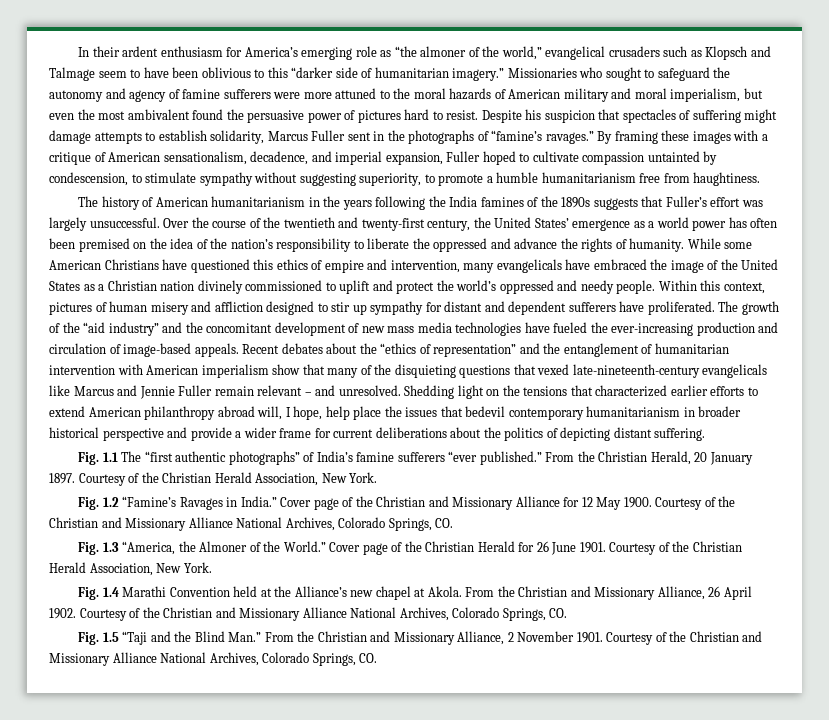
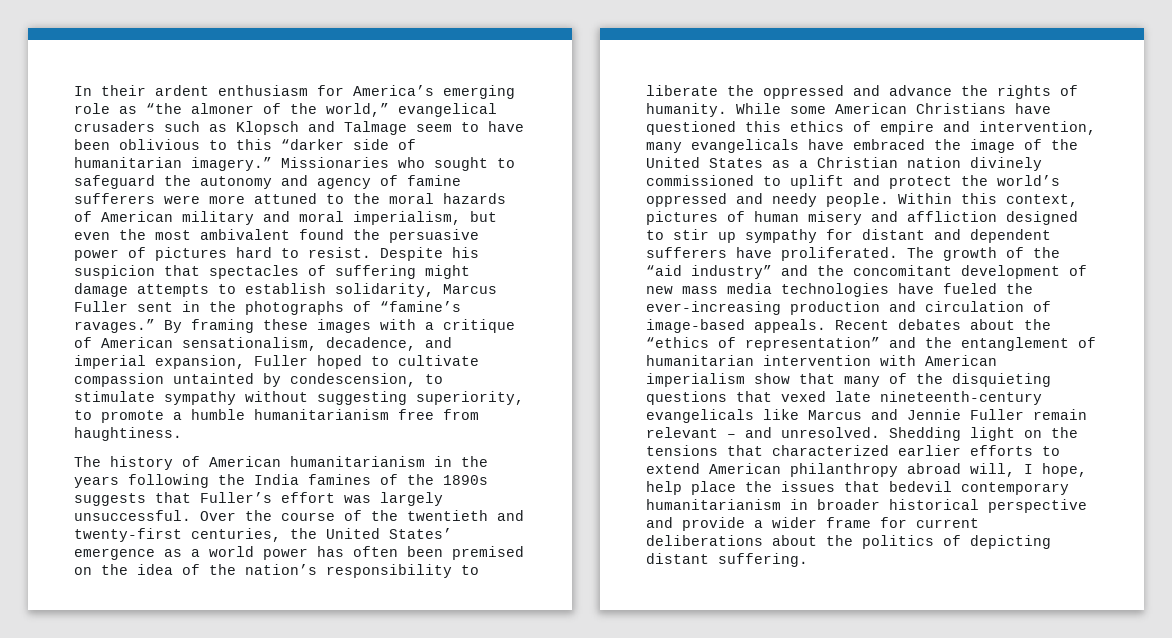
- Over the course of the twentieth and twenty-first century, the United States’ emergence as a world power has often been premised on the idea of the nation’s responsibility to liberate the oppressed and advance the rights of humanity.
+ Over the course of the twentieth and twenty-first centuries, the United States’ emergence as a world power has often been premised on the idea of the nation’s responsibility to liberate the oppressed and advance the rights of humanity.
- Recent debates about the “ethics of representation” and the entanglement of humanitarian intervention with American imperialism show that many of the disquieting questions that vexed late-nineteenth-century evangelicals like Marcus and Jennie Fuller remain relevant – and unresolved.
+ Recent debates about the “ethics of representation” and the entanglement of humanitarian intervention with American imperialism show that many of the disquieting questions that vexed late nineteenth-century evangelicals like Marcus and Jennie Fuller remain relevant – and unresolved.
- Fig. 1.1 The “first authentic photographs” of India’s famine sufferers “ever published.” From the Christian Herald, 20 January 1897. Courtesy of the Christian Herald Association, New York.
- Fig. 1.2 “Famine’s Ravages in India.” Cover page of the Christian and Missionary Alliance for 12 May 1900. Courtesy of the Christian and Missionary Alliance National Archives, Colorado Springs, CO.
- Fig. 1.3 “America, the Almoner of the World.” Cover page of the Christian Herald for 26 June 1901. Courtesy of the Christian Herald Association, New York.
- Fig. 1.4 Marathi Convention held at the Alliance’s new chapel at Akola. From the Christian and Missionary Alliance, 26 April 1902. Courtesy of the Christian and Missionary Alliance National Archives, Colorado Springs, CO.
- Fig. 1.5 “Taji and the Blind Man.” From the Christian and Missionary Alliance, 2 November 1901. Courtesy of the Christian and Missionary Alliance National Archives, Colorado Springs, CO.

